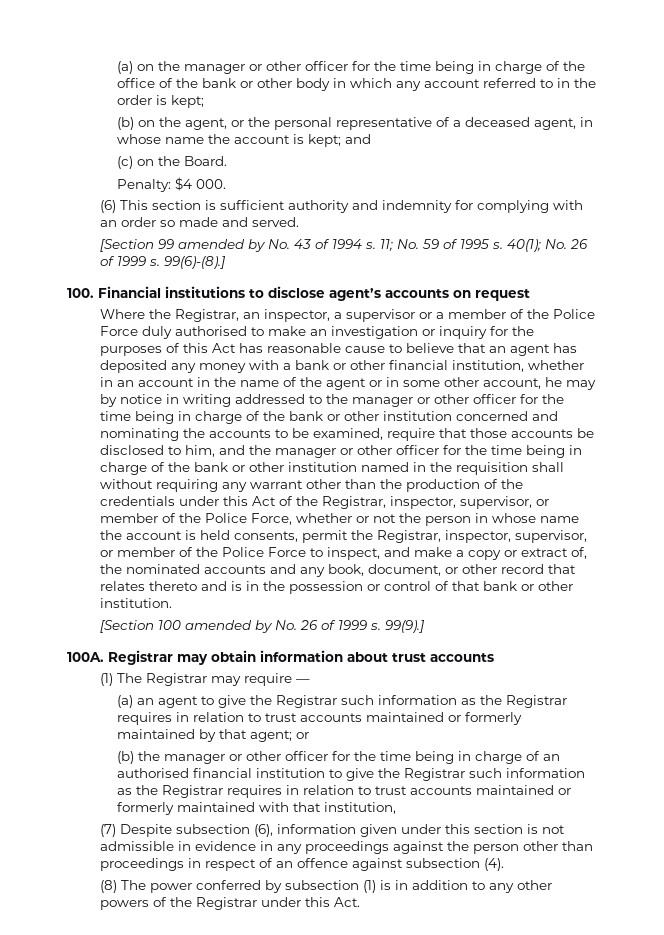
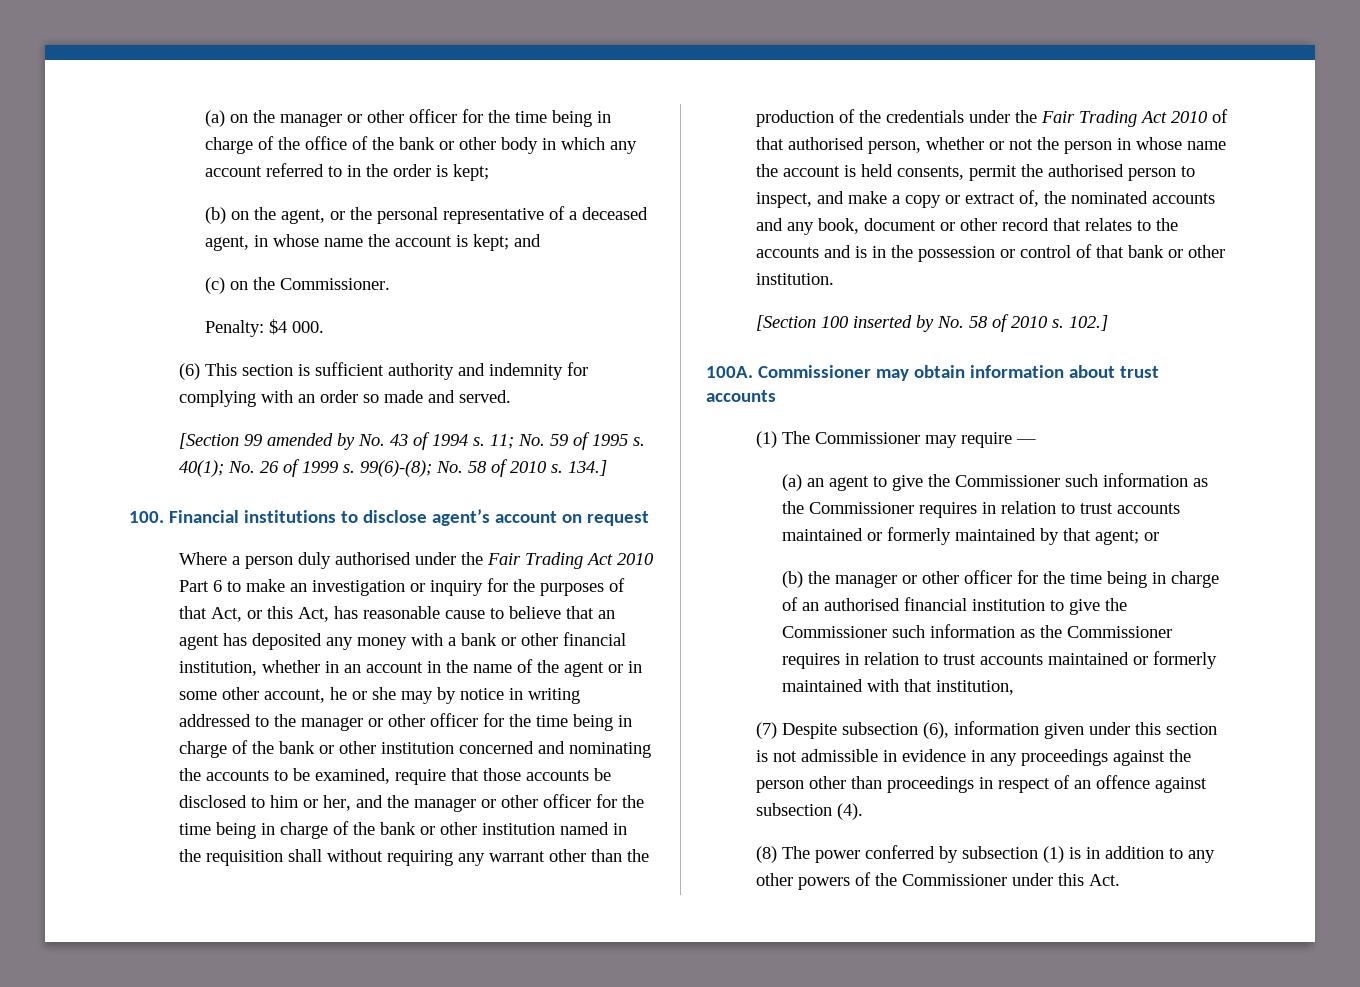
- (c) on the Board.
+ (c) on the Commissioner.
- 99(6)-(8).]
+ 99(6)-(8); No. 58 of 2010 s. 134.]
- 100. Financial institutions to disclose agent’s accounts on request
+ 100. Financial institutions to disclose agent’s account on request
- Where the Registrar, an inspector, a supervisor or a member of the Police Force duly authorised to make an investigation or inquiry for the purposes of this Act has reasonable cause to believe that an agent has deposited any money with a bank or other financial institution, whether in an account in the name of the agent or in some other account, he may by notice in writing addressed to the manager or other officer for the time being in charge of the bank or other institution concerned and nominating the accounts to be examined, require that those accounts be disclosed to him, and the manager or other officer for the time being in charge of the bank or other institution named in the requisition shall without requiring any warrant other than the production of the credentials under this Act of the Registrar, inspector, supervisor, or member of the Police Force, whether or not the person in whose name the account is held consents, permit the Registrar, inspector, supervisor, or member of the Police Force to inspect, and make a copy or extract of, the nominated accounts and any book, document, or other record that relates thereto and is in the possession or control of that bank or other institution.
+ Where a person duly authorised under the Fair Trading Act 2010 Part 6 to make an investigation or inquiry for the purposes of that Act, or this Act, has reasonable cause to believe that an agent has deposited any money with a bank or other financial institution, whether in an account in the name of the agent or in some other account, he or she may by notice in writing addressed to the manager or other officer for the time being in charge of the bank or other institution concerned and nominating the accounts to be examined, require that those accounts be disclosed to him or her, and the manager or other officer for the time being in charge of the bank or other institution named in the requisition shall without requiring any warrant other than the production of the credentials under the Fair Trading Act 2010 of that authorised person, whether or not the person in whose name the account is held consents, permit the authorised person to inspect, and make a copy or extract of, the nominated accounts and any book, document or other record that relates to the accounts and is in the possession or control of that bank or other institution.
- [Section 100 amended by No. 26 of 1999 s. 99(9).]
+ [Section 100 inserted by No. 58 of 2010 s. 102.]
- Registrar may obtain information about trust accounts
+ Commissioner may obtain information about trust accounts
- (1) The Registrar may require —
+ (1) The Commissioner may require —
- (a) an agent to give the Registrar such information as the Registrar requires in relation to trust accounts maintained or formerly maintained by that agent; or
+ (a) an agent to give the Commissioner such information as the Commissioner requires in relation to trust accounts maintained or formerly maintained by that agent; or
- (b) the manager or other officer for the time being in charge of an authorised financial institution to give the Registrar such information as the Registrar requires in relation to trust accounts maintained or formerly maintained with that institution,
+ (b) the manager or other officer for the time being in charge of an authorised financial institution to give the Commissioner such information as the Commissioner requires in relation to trust accounts maintained or formerly maintained with that institution,
- (8) The power conferred by subsection (1) is in addition to any other powers of the Registrar under this Act.
+ (8) The power conferred by subsection (1) is in addition to any other powers of the Commissioner under this Act.

